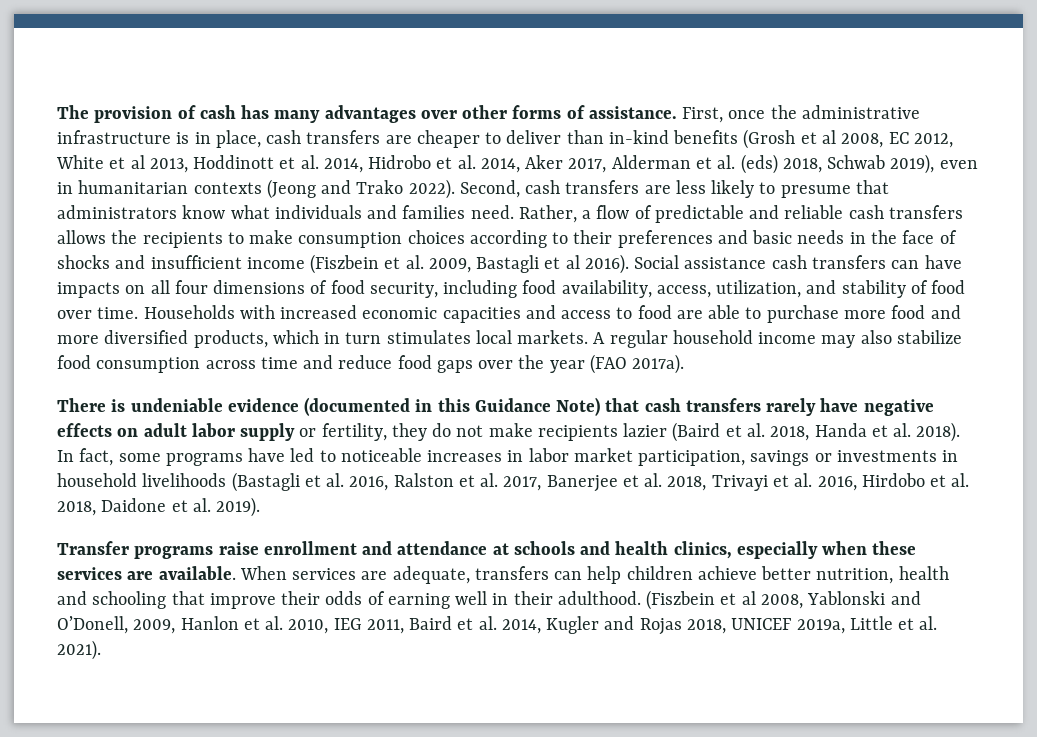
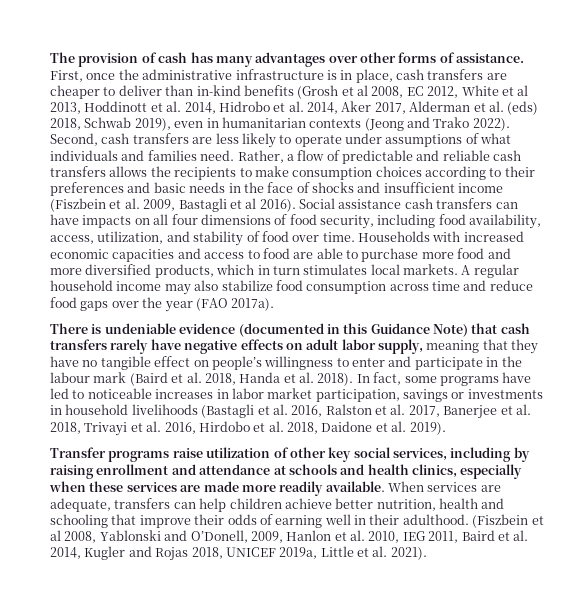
- Second, cash transfers are less likely to presume that administrators know what individuals and families need.
+ Second, cash transfers are less likely to operate under assumptions of what individuals and families need.
- There is undeniable evidence (documented in this Guidance Note) that cash transfers rarely have negative effects on adult labor supply or fertility, they do not make recipients lazier (Baird et al. 2018, Handa et al. 2018).
+ There is undeniable evidence (documented in this Guidance Note) that cash transfers rarely have negative effects on adult labor supply, meaning that they have no tangible effect on people’s willingness to enter and participate in the labour mark (Baird et al. 2018, Handa et al. 2018).
- Transfer programs raise enrollment and attendance at schools and health clinics, especially when these services are available.
+ Transfer programs raise utilization of other key social services, including by raising enrollment and attendance at schools and health clinics, especially when these services are made more readily available.

